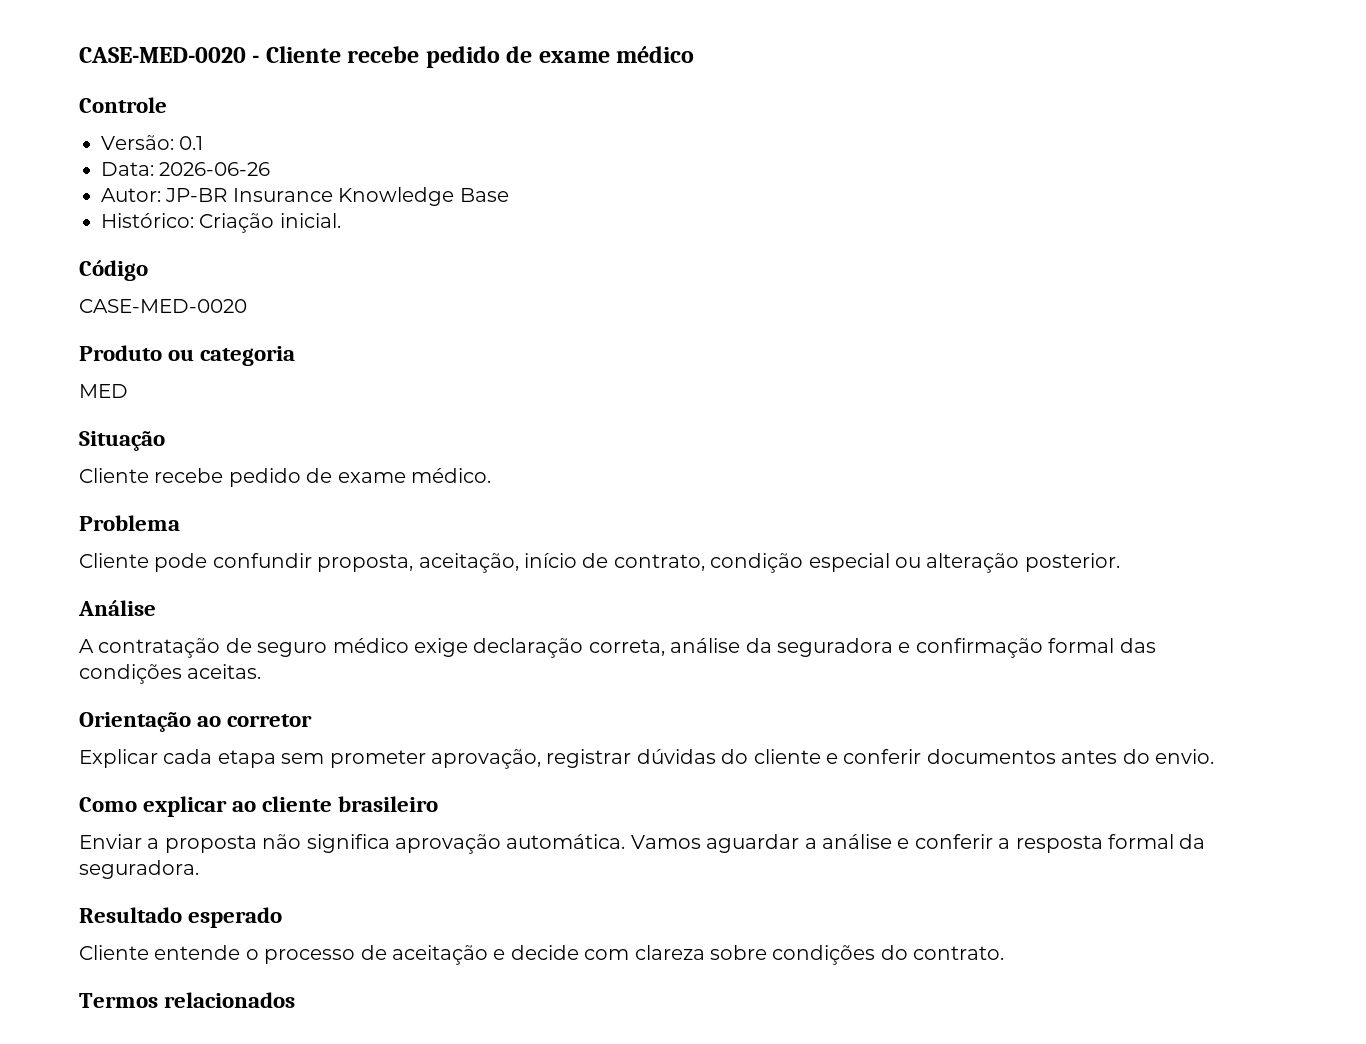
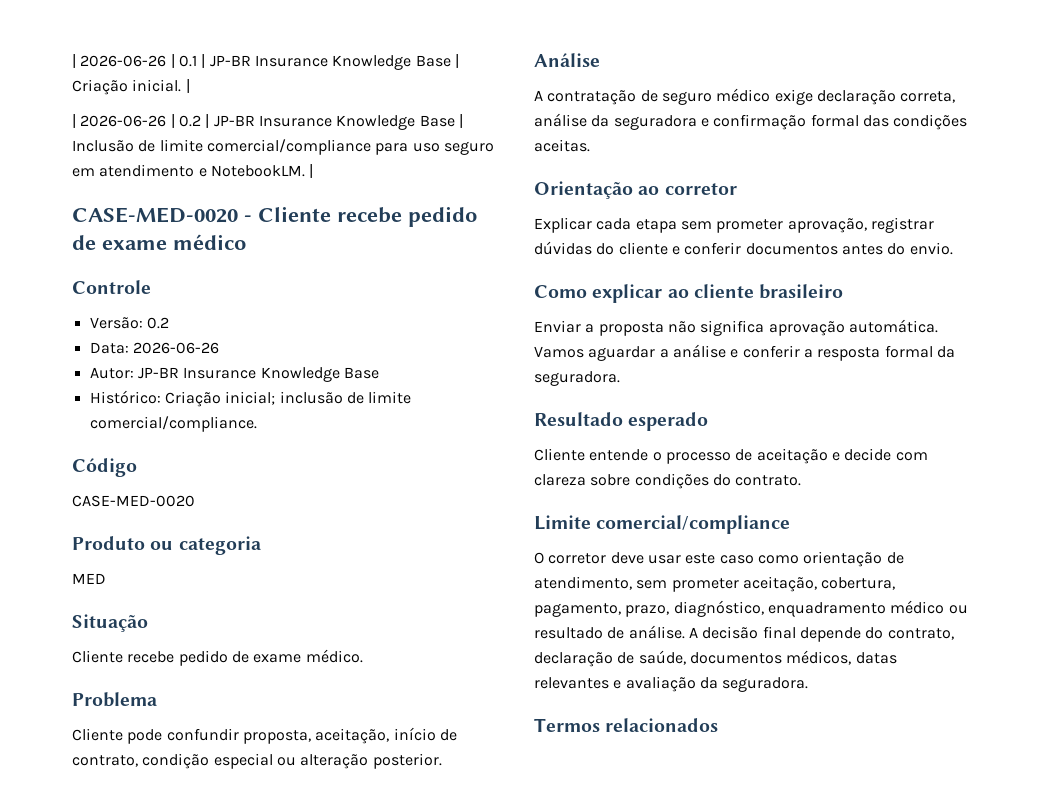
+ | 2026-06-26 | 0.1 | JP-BR Insurance Knowledge Base | Criação inicial. |
+ | 2026-06-26 | 0.2 | JP-BR Insurance Knowledge Base | Inclusão de limite comercial/compliance para uso seguro em atendimento e NotebookLM. |
- Versão: 0.1
+ Versão: 0.2
- Histórico: Criação inicial.
+ Histórico: Criação inicial; inclusão de limite comercial/compliance.
+ Limite comercial/compliance
+ O corretor deve usar este caso como orientação de atendimento, sem prometer aceitação, cobertura, pagamento, prazo, diagnóstico, enquadramento médico ou resultado de análise. A decisão final depende do contrato, declaração de saúde, documentos médicos, datas relevantes e avaliação da seguradora.

